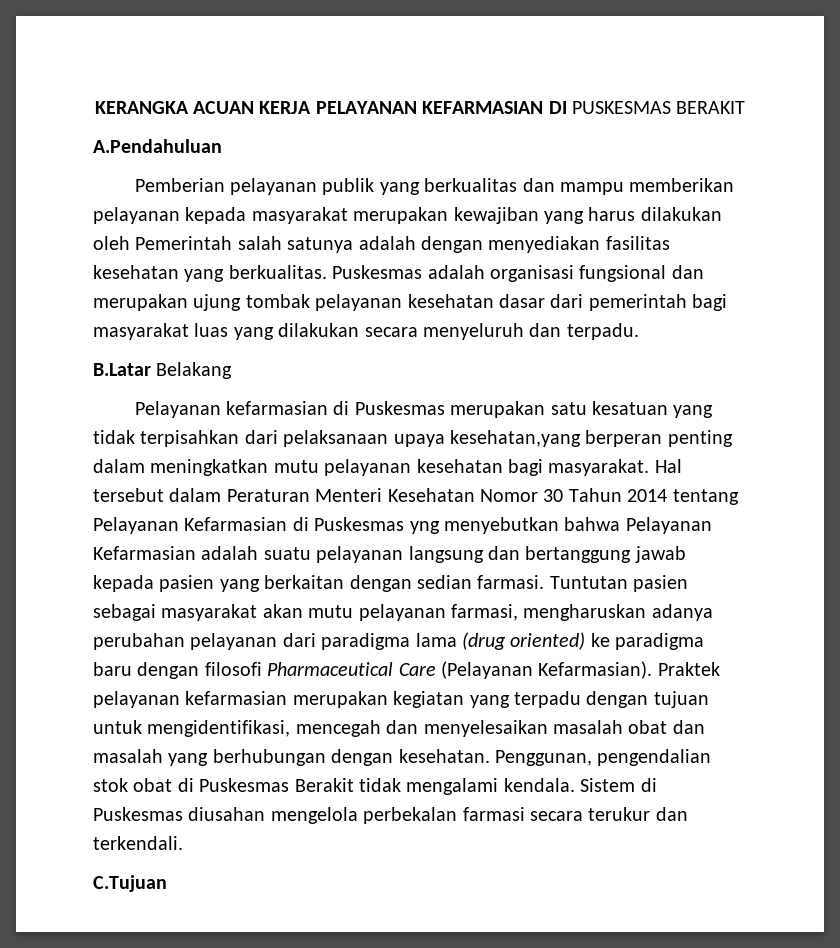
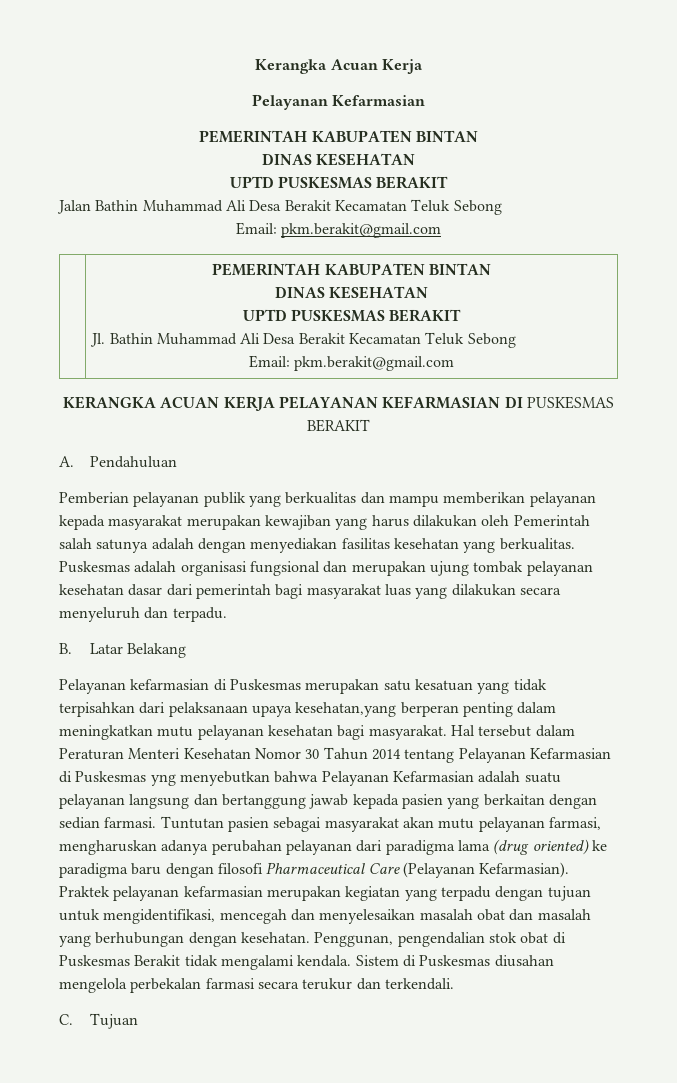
+ Kerangka Acuan Kerja
+ Pelayanan Kefarmasian
+ PEMERINTAH KABUPATEN BINTAN
+ DINAS KESEHATAN
+ UPTD PUSKESMAS BERAKIT
+ Jalan Bathin Muhammad Ali Desa Berakit Kecamatan Teluk Sebong
+ Email: pkm.berakit@gmail.com
+ | PEMERINTAH KABUPATEN BINTAN
+ DINAS KESEHATAN
+ UPTD PUSKESMAS BERAKIT
+ Jl. Bathin Muhammad Ali Desa Berakit Kecamatan Teluk Sebong
+ Email: pkm.berakit@gmail.com
- A.Pendahuluan
+ A. Pendahuluan
- B.Latar Belakang
+ B. Latar Belakang
- C.Tujuan
+ C. Tujuan

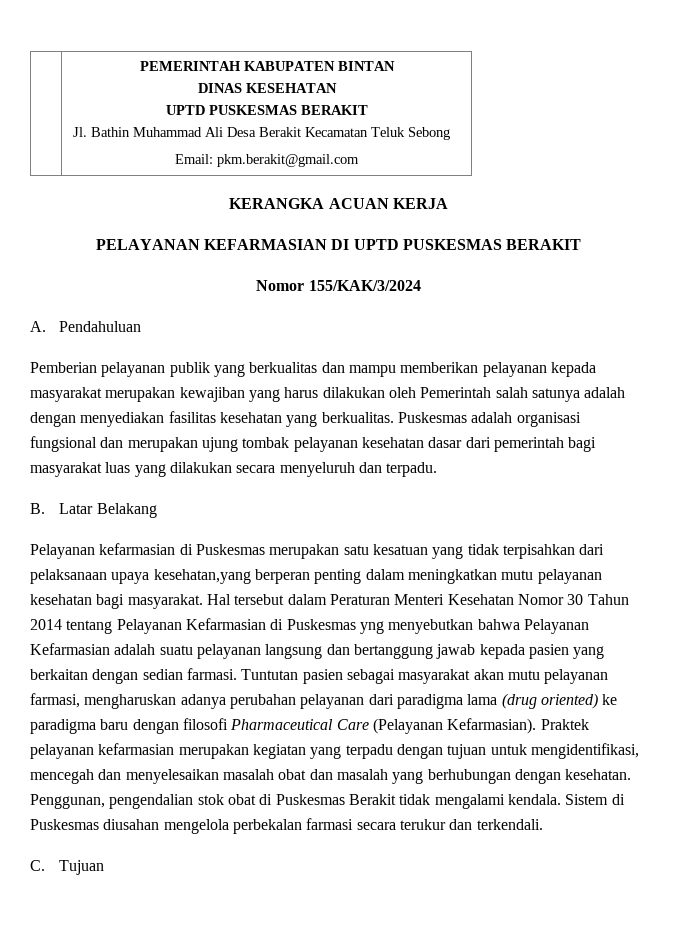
- Kerangka Acuan Kerja
- Pelayanan Kefarmasian
- PEMERINTAH KABUPATEN BINTAN
- DINAS KESEHATAN
- UPTD PUSKESMAS BERAKIT
- Jalan Bathin Muhammad Ali Desa Berakit Kecamatan Teluk Sebong
- Email: pkm.berakit@gmail.com
- KERANGKA ACUAN KERJA PELAYANAN KEFARMASIAN DI PUSKESMAS BERAKIT
+ KERANGKA ACUAN KERJA
+ PELAYANAN KEFARMASIAN DI UPTD PUSKESMAS BERAKIT
+ Nomor 155/KAK/3/2024

